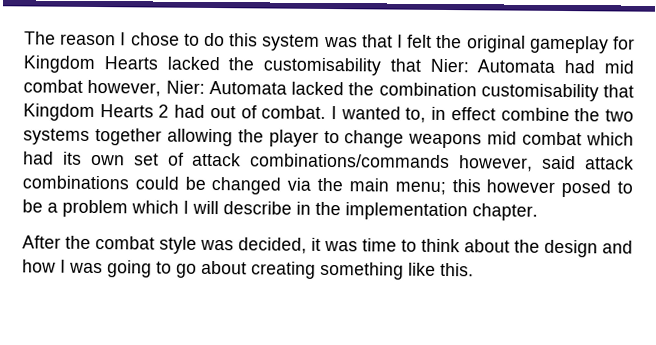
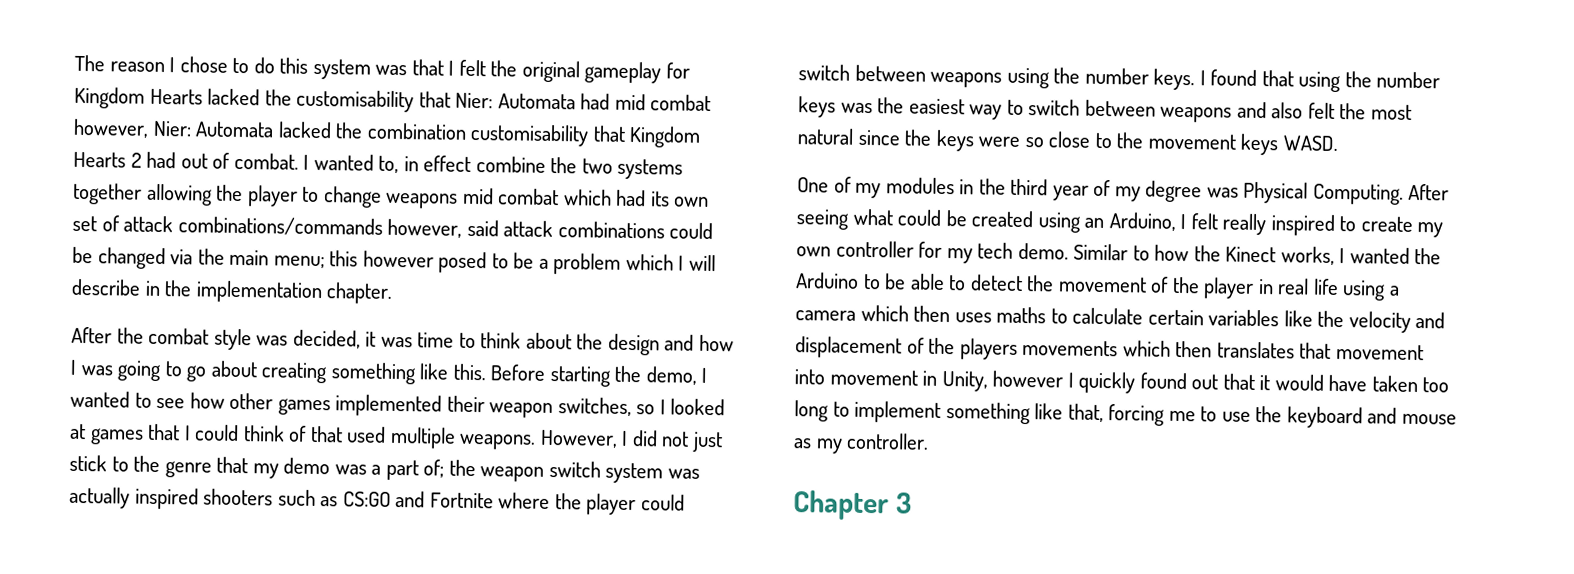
+ Before starting the demo, I wanted to see how other games implemented their weapon switches, so I looked at games that I could think of that used multiple weapons. However, I did not just stick to the genre that my demo was a part of; the weapon switch system was actually inspired shooters such as CS:GO and Fortnite where the player could switch between weapons using the number keys. I found that using the number keys was the easiest way to switch between weapons and also felt the most natural since the keys were so close to the movement keys WASD.
+ One of my modules in the third year of my degree was Physical Computing. After seeing what could be created using an Arduino, I felt really inspired to create my own controller for my tech demo. Similar to how the Kinect works, I wanted the Arduino to be able to detect the movement of the player in real life using a camera which then uses maths to calculate certain variables like the velocity and displacement of the players movements which then translates that movement into movement in Unity, however I quickly found out that it would have taken too long to implement something like that, forcing me to use the keyboard and mouse as my controller.
+ Chapter 3

